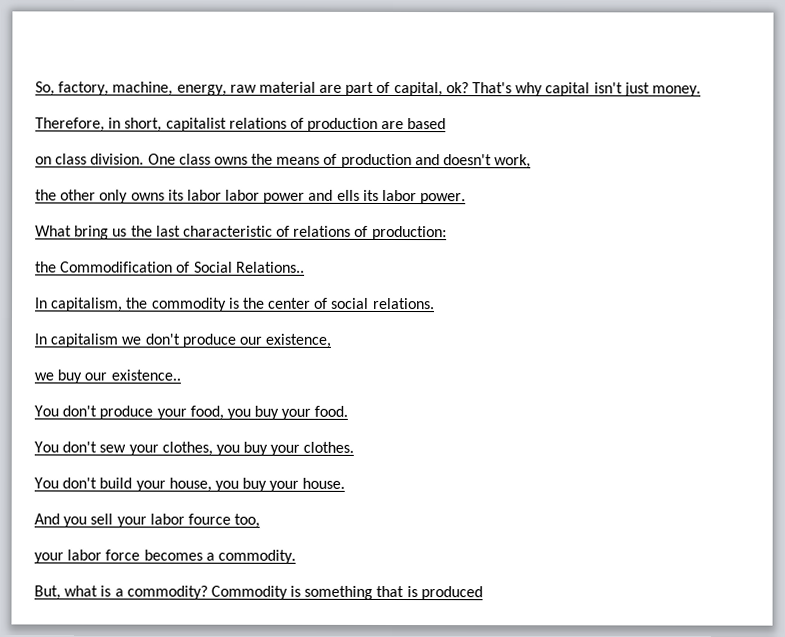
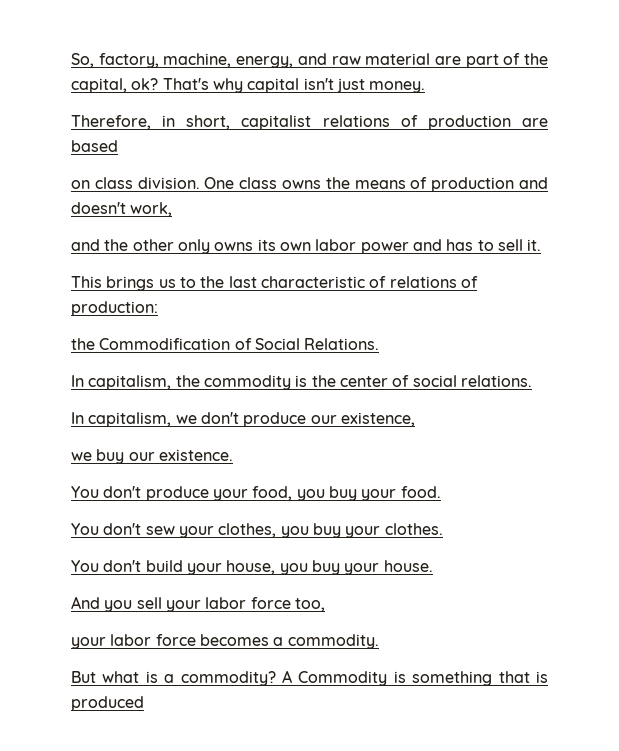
- So, factory, machine, energy, raw material are part of capital, ok?
+ So, factory, machine, energy, and raw material are part of the capital, ok?
- the other only owns its labor labor power and ells its labor power.
- What bring us the last characteristic of relations of production:
+ and the other only owns its own labor power and has to sell it.
+ This brings us to the last characteristic of relations of production:
- the Commodification of Social Relations..
+ the Commodification of Social Relations.
- In capitalism we don't produce our existence,
+ In capitalism, we don't produce our existence,
- we buy our existence..
+ we buy our existence.
- And you sell your labor fource too,
+ And you sell your labor force too,
- But, what is a commodity?
+ But what is a commodity?
- Commodity is something that is produced
+ A Commodity is something that is produced

